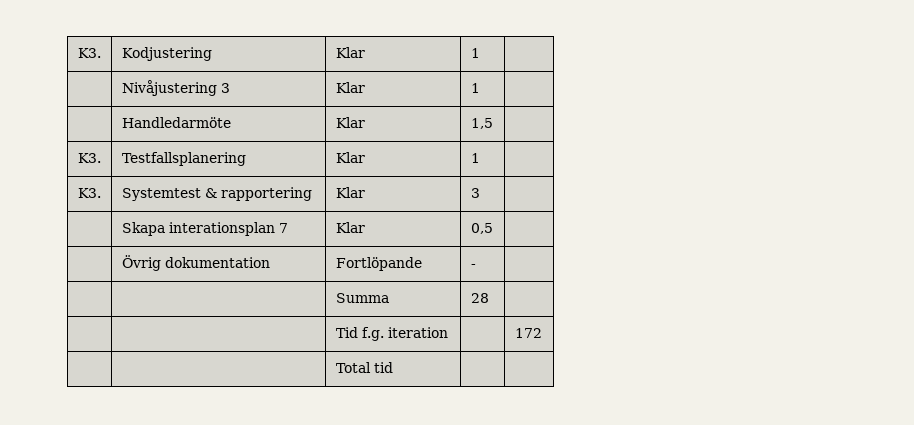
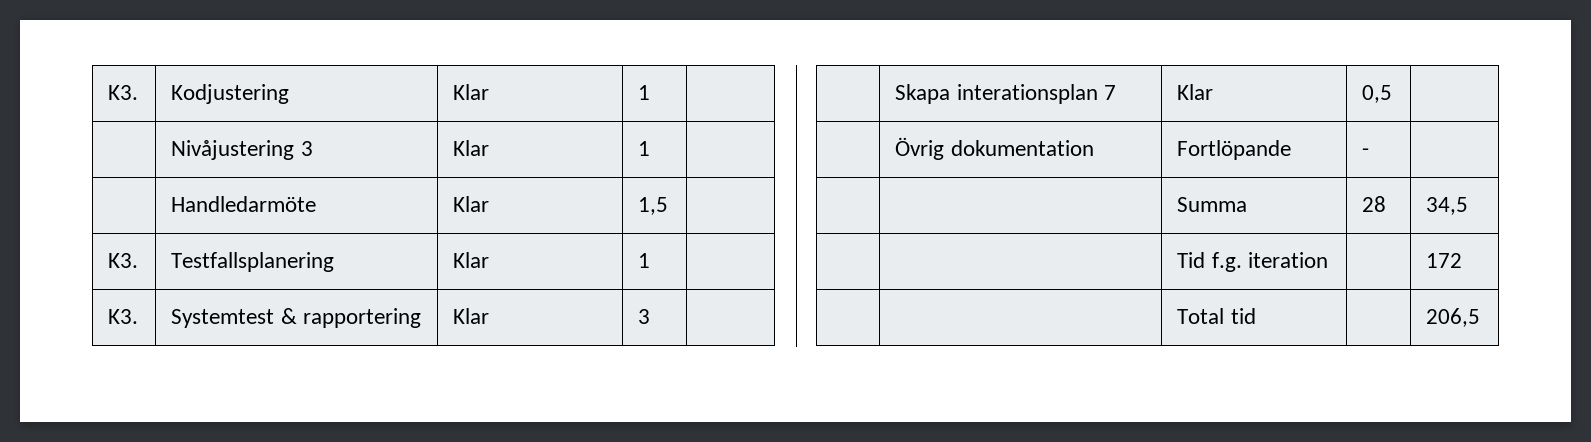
- | | Summa | 28 |
+ | | Summa | 28 | 34,5
- | | Total tid | |
+ | | Total tid | | 206,5

